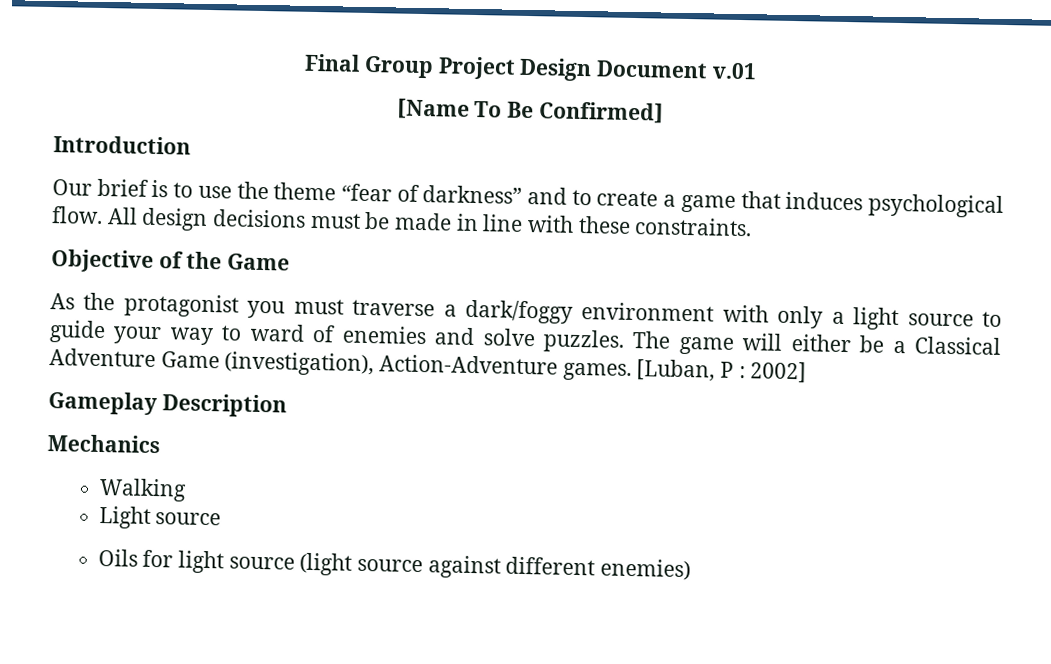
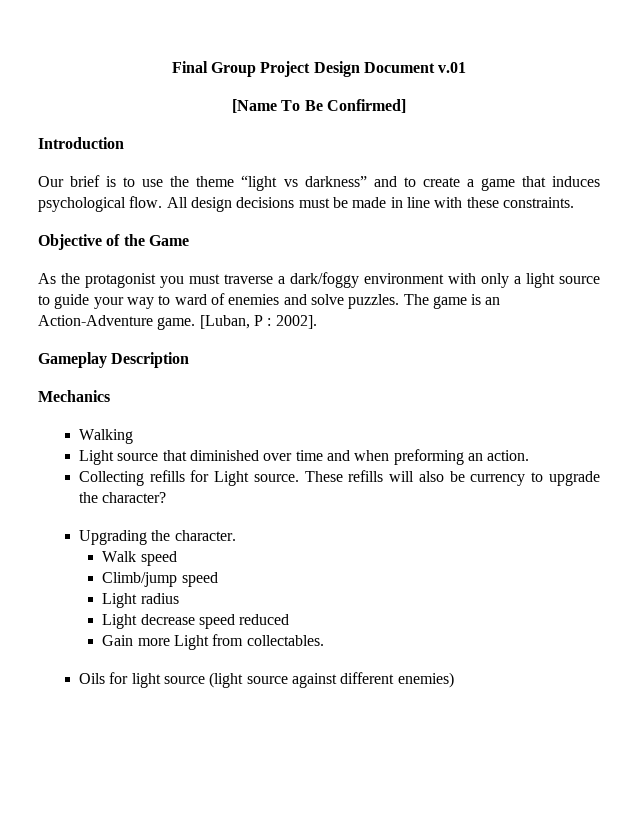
- Our brief is to use the theme “fear of darkness” and to create a game that induces psychological flow.
+ Our brief is to use the theme “light vs darkness” and to create a game that induces psychological flow.
- The game will either be a Classical Adventure Game (investigation), Action-Adventure games.
+ The game is an Action-Adventure game.
- [Luban, P : 2002]
+ [Luban, P : 2002].
- Light source
+ Light source that diminished over time and when preforming an action.
+ Collecting refills for Light source. These refills will also be currency to upgrade the character?
+ Upgrading the character.
+ Walk speed
+ Climb/jump speed
+ Light radius
+ Light decrease speed reduced
+ Gain more Light from collectables.

